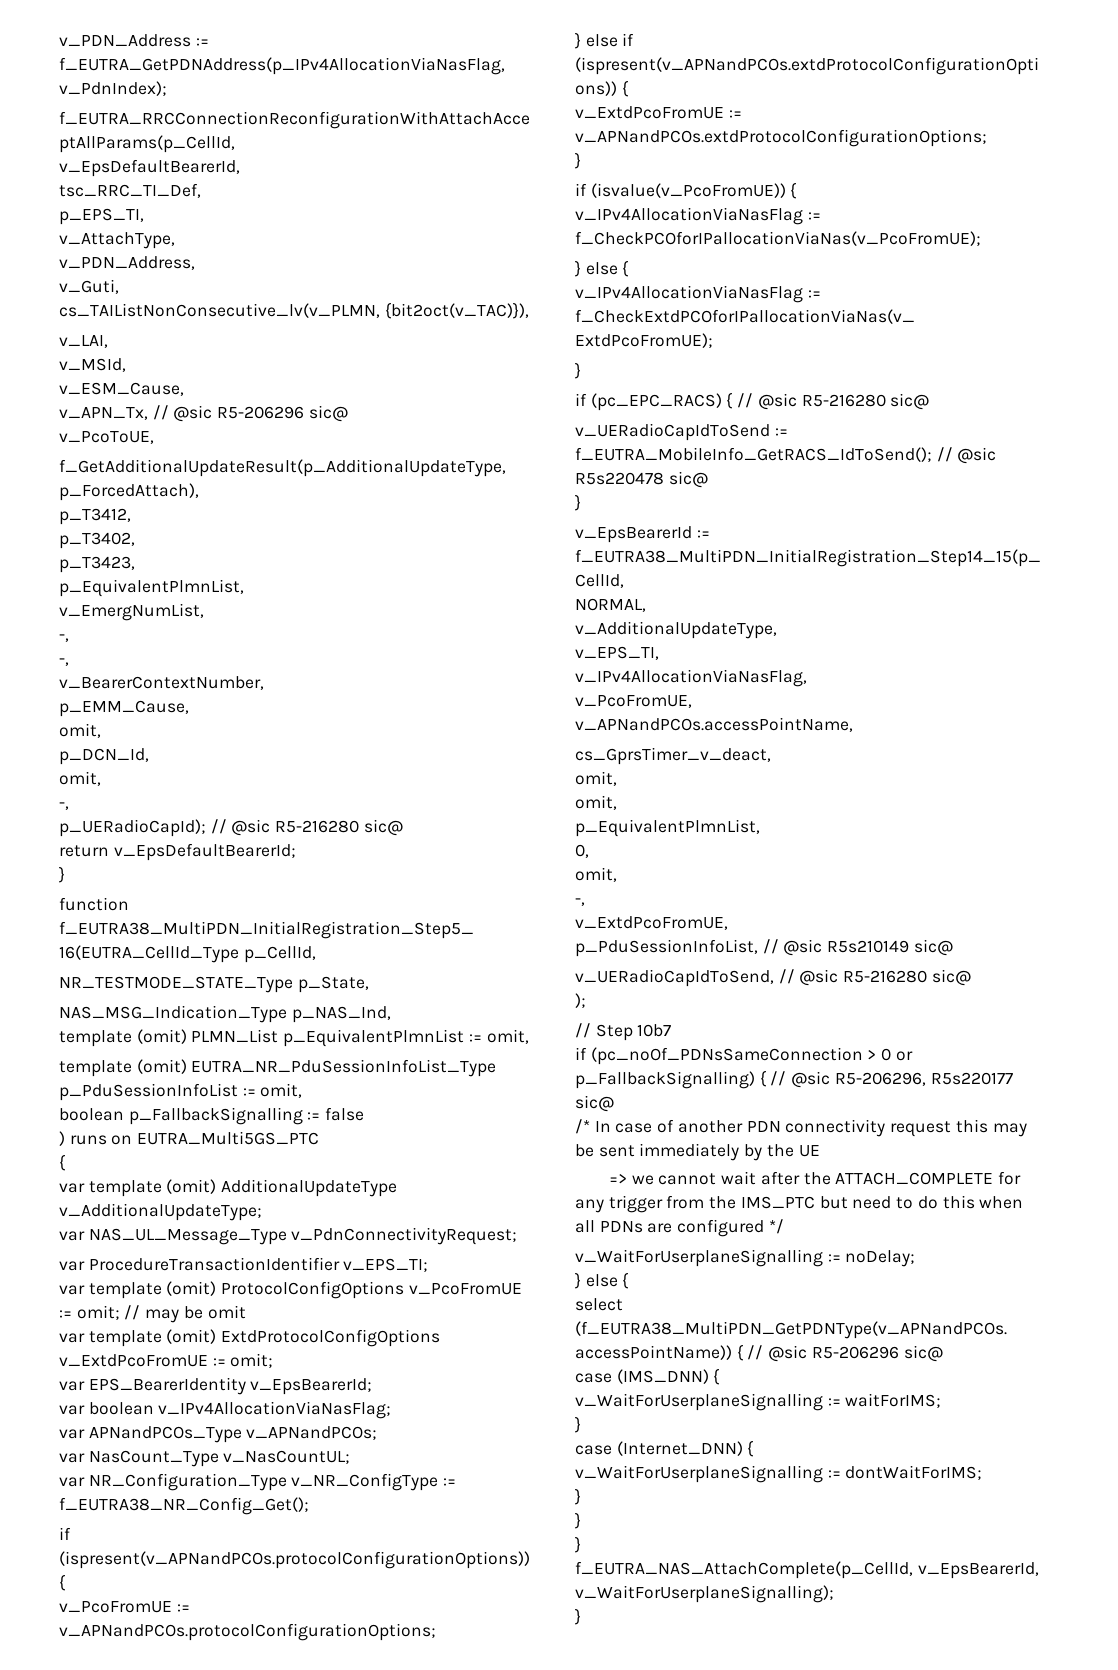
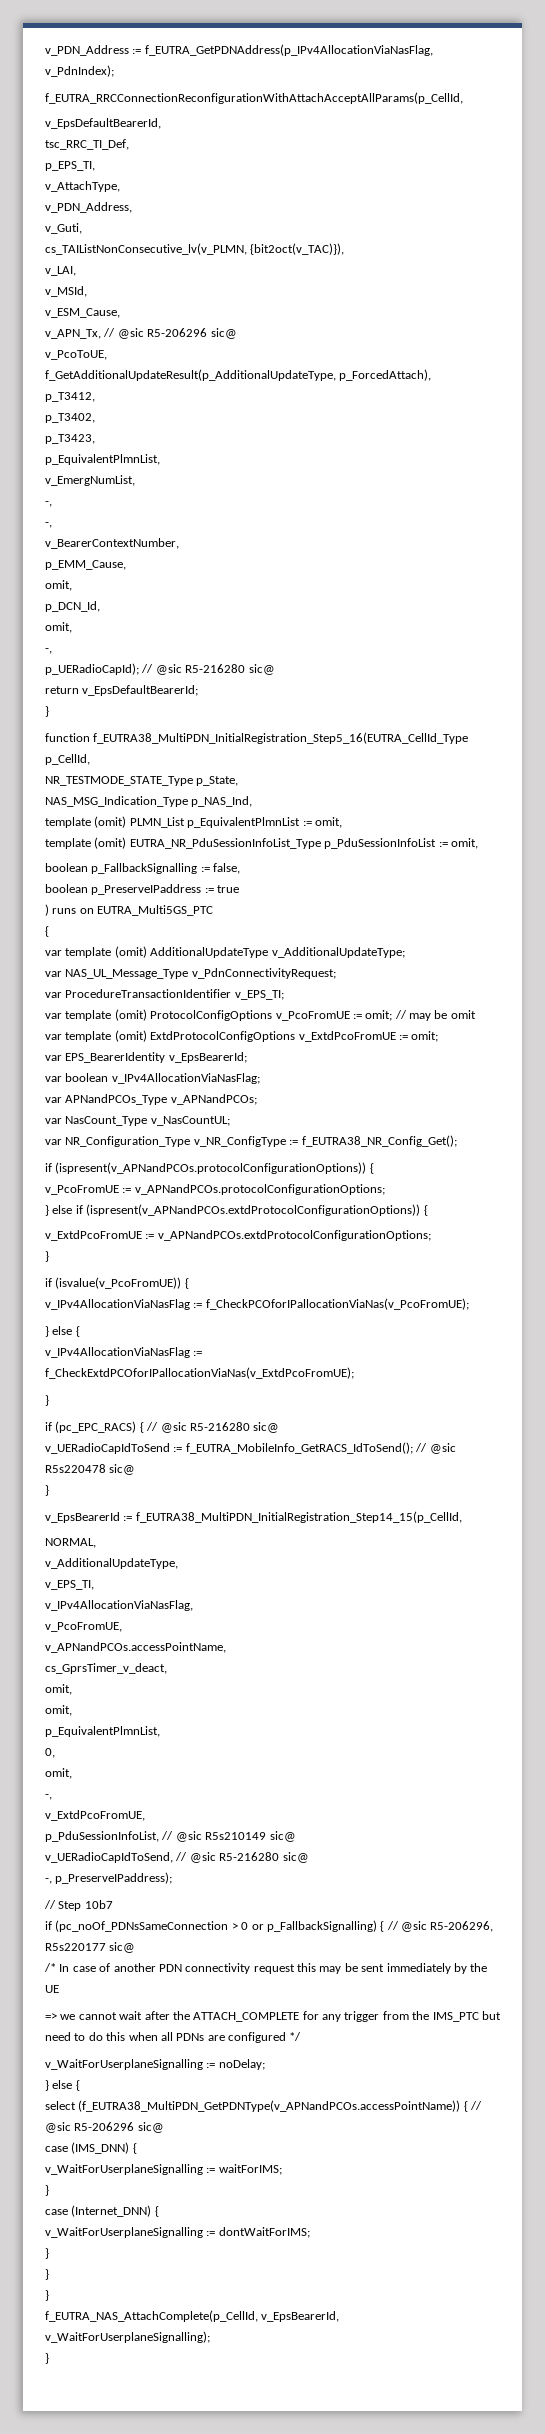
- boolean p_FallbackSignalling := false
+ boolean p_FallbackSignalling := false,
+ boolean p_PreserveIPaddress := true
- );
+ -, p_PreserveIPaddress);

